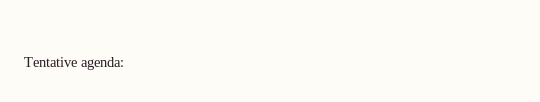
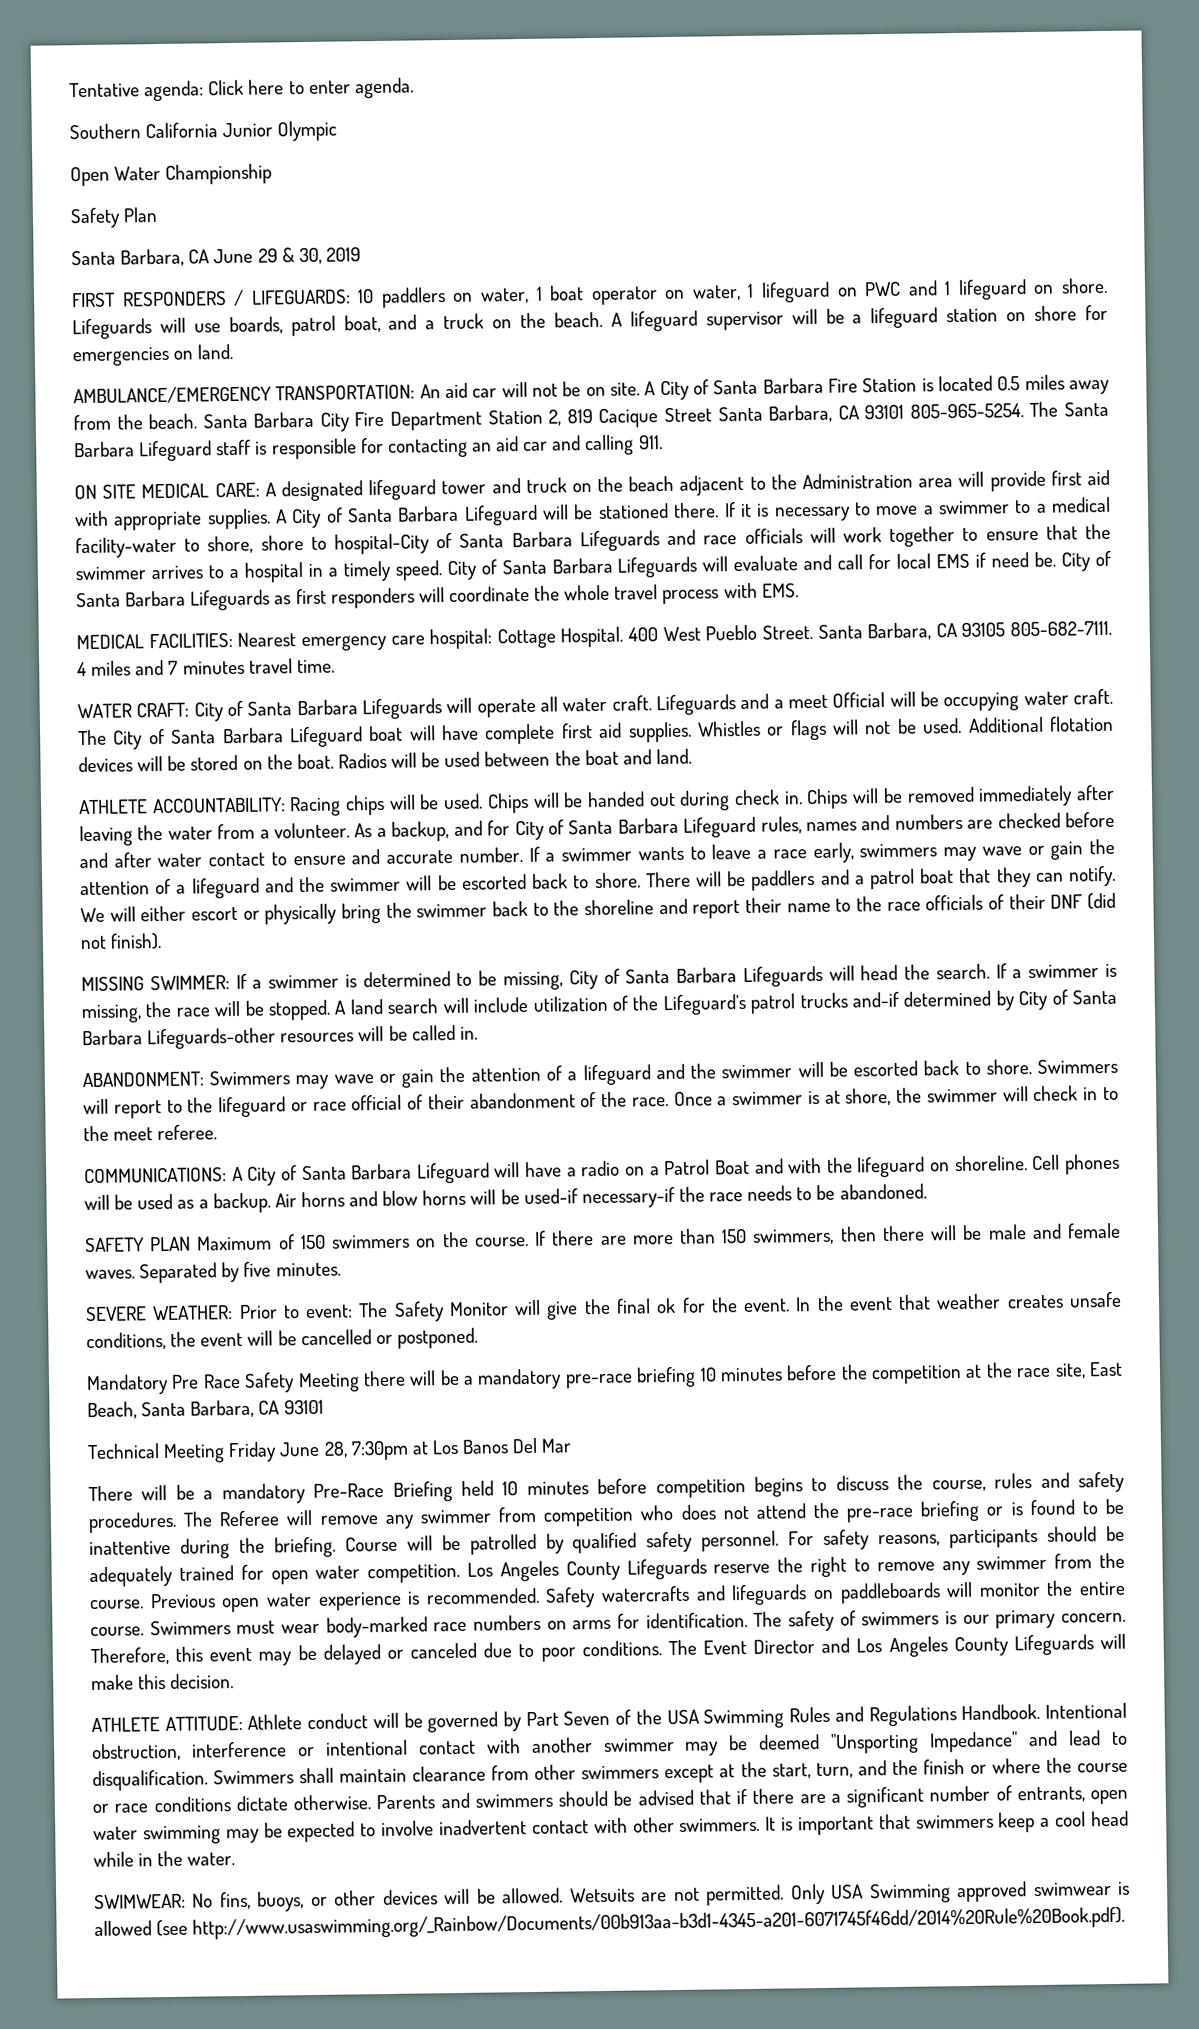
- Tentative agenda:
+ Tentative agenda: Click here to enter agenda.
+ Southern California Junior Olympic
+ Open Water Championship
+ Safety Plan
+ Santa Barbara, CA June 29 & 30, 2019
+ FIRST RESPONDERS / LIFEGUARDS: 10 paddlers on water, 1 boat operator on water, 1 lifeguard on PWC and 1 lifeguard on shore. Lifeguards will use boards, patrol boat, and a truck on the beach. A lifeguard supervisor will be a lifeguard station on shore for emergencies on land.
+ AMBULANCE/EMERGENCY TRANSPORTATION: An aid car will not be on site. A City of Santa Barbara Fire Station is located 0.5 miles away from the beach. Santa Barbara City Fire Department Station 2, 819 Cacique Street Santa Barbara, CA 93101 805-965-5254. The Santa Barbara Lifeguard staff is responsible for contacting an aid car and calling 911.
+ ON SITE MEDICAL CARE: A designated lifeguard tower and truck on the beach adjacent to the Administration area will provide first aid with appropriate supplies. A City of Santa Barbara Lifeguard will be stationed there. If it is necessary to move a swimmer to a medical facility-water to shore, shore to hospital-City of Santa Barbara Lifeguards and race officials will work together to ensure that the swimmer arrives to a hospital in a timely speed. City of Santa Barbara Lifeguards will evaluate and call for local EMS if need be. City of Santa Barbara Lifeguards as first responders will coordinate the whole travel process with EMS.
+ MEDICAL FACILITIES: Nearest emergency care hospital: Cottage Hospital. 400 West Pueblo Street. Santa Barbara, CA 93105 805-682-7111. 4 miles and 7 minutes travel time.
+ WATER CRAFT: City of Santa Barbara Lifeguards will operate all water craft. Lifeguards and a meet Official will be occupying water craft. The City of Santa Barbara Lifeguard boat will have complete first aid supplies. Whistles or flags will not be used. Additional flotation devices will be stored on the boat. Radios will be used between the boat and land.
+ ATHLETE ACCOUNTABILITY: Racing chips will be used. Chips will be handed out during check in. Chips will be removed immediately after leaving the water from a volunteer. As a backup, and for City of Santa Barbara Lifeguard rules, names and numbers are checked before and after water contact to ensure and accurate number. If a swimmer wants to leave a race early, swimmers may wave or gain the attention of a lifeguard and the swimmer will be escorted back to shore. There will be paddlers and a patrol boat that they can notify. We will either escort or physically bring the swimmer back to the shoreline and report their name to the race officials of their DNF (did not finish).
+ MISSING SWIMMER: If a swimmer is determined to be missing, City of Santa Barbara Lifeguards will head the search. If a swimmer is missing, the race will be stopped. A land search will include utilization of the Lifeguard’s patrol trucks and-if determined by City of Santa Barbara Lifeguards-other resources will be called in.
+ ABANDONMENT: Swimmers may wave or gain the attention of a lifeguard and the swimmer will be escorted back to shore. Swimmers will report to the lifeguard or race official of their abandonment of the race. Once a swimmer is at shore, the swimmer will check in to the meet referee.
+ COMMUNICATIONS: A City of Santa Barbara Lifeguard will have a radio on a Patrol Boat and with the lifeguard on shoreline. Cell phones will be used as a backup. Air horns and blow horns will be used-if necessary-if the race needs to be abandoned.
+ SAFETY PLAN Maximum of 150 swimmers on the course. If there are more than 150 swimmers, then there will be male and female waves. Separated by five minutes.
+ SEVERE WEATHER: Prior to event: The Safety Monitor will give the final ok for the event. In the event that weather creates unsafe conditions, the event will be cancelled or postponed.
+ Mandatory Pre Race Safety Meeting there will be a mandatory pre-race briefing 10 minutes before the competition at the race site, East Beach, Santa Barbara, CA 93101
+ Technical Meeting Friday June 28, 7:30pm at Los Banos Del Mar
+ There will be a mandatory Pre-Race Briefing held 10 minutes before competition begins to discuss the course, rules and safety procedures. The Referee will remove any swimmer from competition who does not attend the pre-race briefing or is found to be inattentive during the briefing. Course will be patrolled by qualified safety personnel. For safety reasons, participants should be adequately trained for open water competition. Los Angeles County Lifeguards reserve the right to remove any swimmer from the course. Previous open water experience is recommended. Safety watercrafts and lifeguards on paddleboards will monitor the entire course. Swimmers must wear body-marked race numbers on arms for identification. The safety of swimmers is our primary concern. Therefore, this event may be delayed or canceled due to poor conditions. The Event Director and Los Angeles County Lifeguards will make this decision.
+ ATHLETE ATTITUDE: Athlete conduct will be governed by Part Seven of the USA Swimming Rules and Regulations Handbook. Intentional obstruction, interference or intentional contact with another swimmer may be deemed "Unsporting Impedance" and lead to disqualification. Swimmers shall maintain clearance from other swimmers except at the start, turn, and the finish or where the course or race conditions dictate otherwise. Parents and swimmers should be advised that if there are a significant number of entrants, open water swimming may be expected to involve inadvertent contact with other swimmers. It is important that swimmers keep a cool head while in the water.
+ SWIMWEAR: No fins, buoys, or other devices will be allowed. Wetsuits are not permitted. Only USA Swimming approved swimwear is allowed (see http://www.usaswimming.org/_Rainbow/Documents/00b913aa-b3d1-4345-a201-6071745f46dd/2014%20Rule%20Book.pdf).

